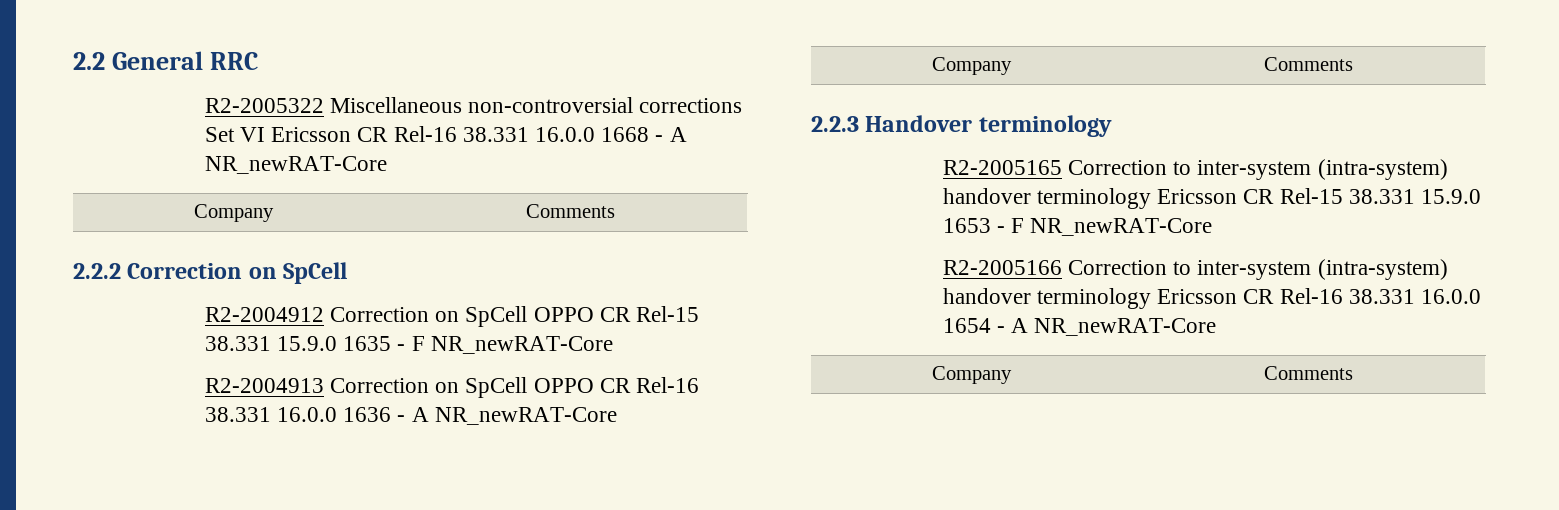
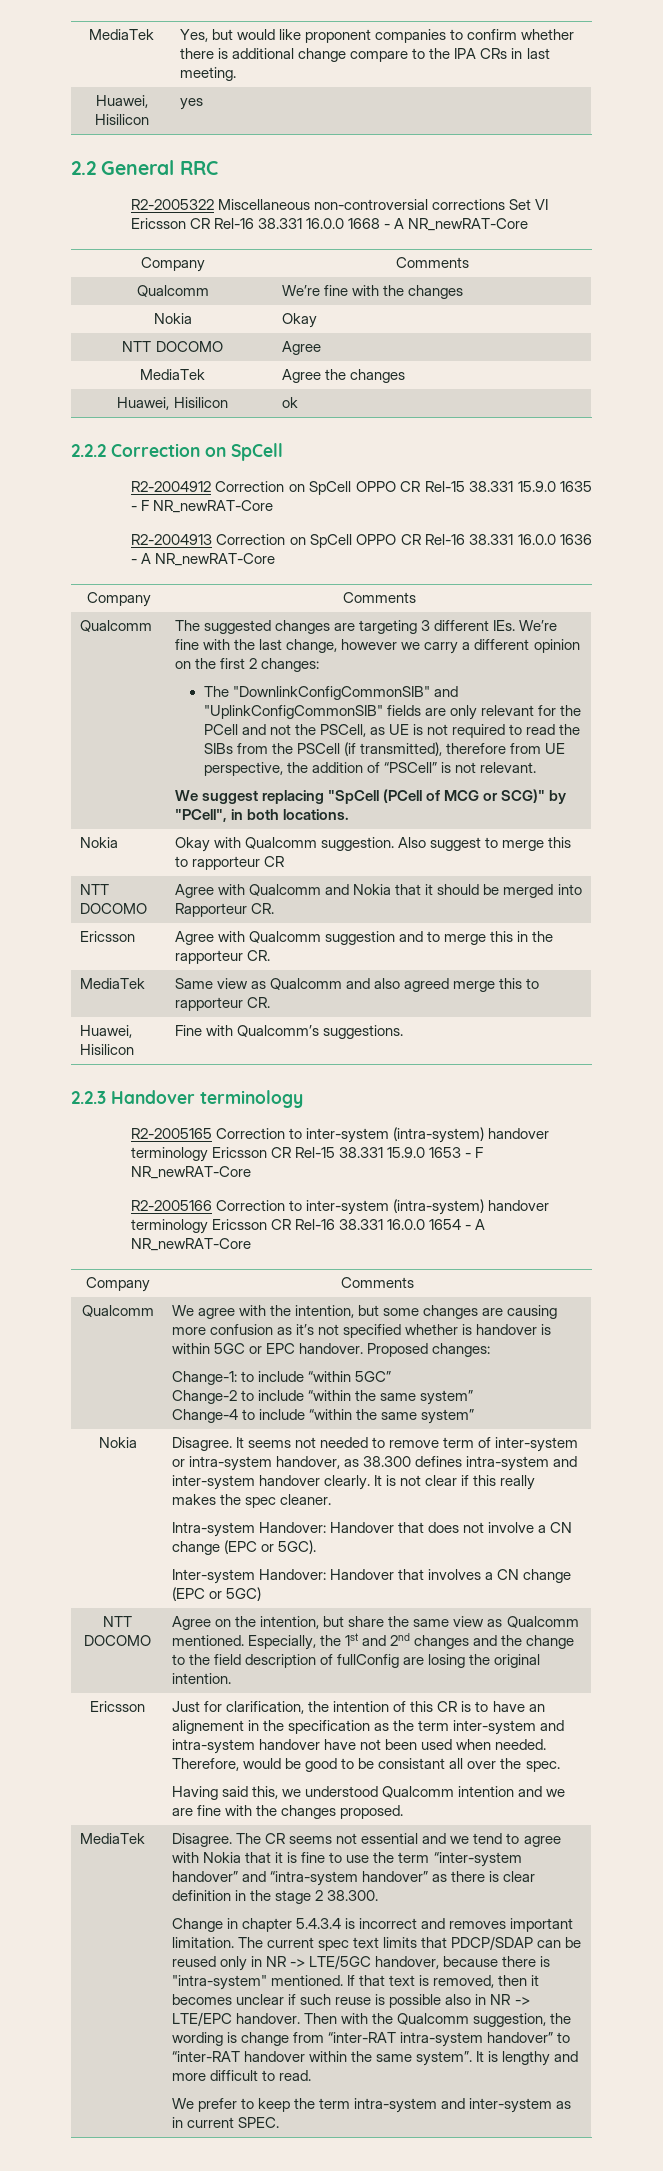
+ MediaTek | Yes, but would like proponent companies to confirm whether there is additional change compare to the IPA CRs in last meeting.
+ Huawei, Hisilicon | yes
+ Qualcomm | We’re fine with the changes
+ Nokia | Okay
+ NTT DOCOMO | Agree
+ MediaTek | Agree the changes
+ Huawei, Hisilicon | ok
+ Qualcomm | The suggested changes are targeting 3 different IEs. We’re fine with the last change, however we carry a different opinion on the first 2 changes:
+ The "DownlinkConfigCommonSIB" and "UplinkConfigCommonSIB" fields are only relevant for the PCell and not the PSCell, as UE is not required to read the SIBs from the PSCell (if transmitted), therefore from UE perspective, the addition of “PSCell” is not relevant.
+ We suggest replacing "SpCell (PCell of MCG or SCG)" by "PCell", in both locations.
+ Nokia | Okay with Qualcomm suggestion. Also suggest to merge this to rapporteur CR
+ NTT DOCOMO | Agree with Qualcomm and Nokia that it should be merged into Rapporteur CR.
+ Ericsson | Agree with Qualcomm suggestion and to merge this in the rapporteur CR.
+ MediaTek | Same view as Qualcomm and also agreed merge this to rapporteur CR.
+ Huawei, Hisilicon | Fine with Qualcomm’s suggestions.
+ Qualcomm | We agree with the intention, but some changes are causing more confusion as it’s not specified whether is handover is within 5GC or EPC handover. Proposed changes:
+ Change-1: to include “within 5GC”
+ Change-2 to include “within the same system”
+ Change-4 to include “within the same system”
+ Nokia | Disagree. It seems not needed to remove term of inter-system or intra-system handover, as 38.300 defines intra-system and inter-system handover clearly. It is not clear if this really makes the spec cleaner.
+ Intra-system Handover: Handover that does not involve a CN change (EPC or 5GC).
+ Inter-system Handover: Handover that involves a CN change (EPC or 5GC)
+ NTT DOCOMO | Agree on the intention, but share the same view as Qualcomm mentioned. Especially, the 1st and 2nd changes and the change to the field description of fullConfig are losing the original intention.
+ Ericsson | Just for clarification, the intention of this CR is to have an alignement in the specification as the term inter-system and intra-system handover have not been used when needed. Therefore, would be good to be consistant all over the spec.
+ Having said this, we understood Qualcomm intention and we are fine with the changes proposed.
+ MediaTek | Disagree. The CR seems not essential and we tend to agree with Nokia that it is fine to use the term “inter-system handover” and “intra-system handover” as there is clear definition in the stage 2 38.300.
+ Change in chapter 5.4.3.4 is incorrect and removes important limitation. The current spec text limits that PDCP/SDAP can be reused only in NR -> LTE/5GC handover, because there is "intra-system" mentioned. If that text is removed, then it becomes unclear if such reuse is possible also in NR -> LTE/EPC handover. Then with the Qualcomm suggestion, the wording is change from “inter-RAT intra-system handover” to “inter-RAT handover within the same system”. It is lengthy and more difficult to read.
+ We prefer to keep the term intra-system and inter-system as in current SPEC.

